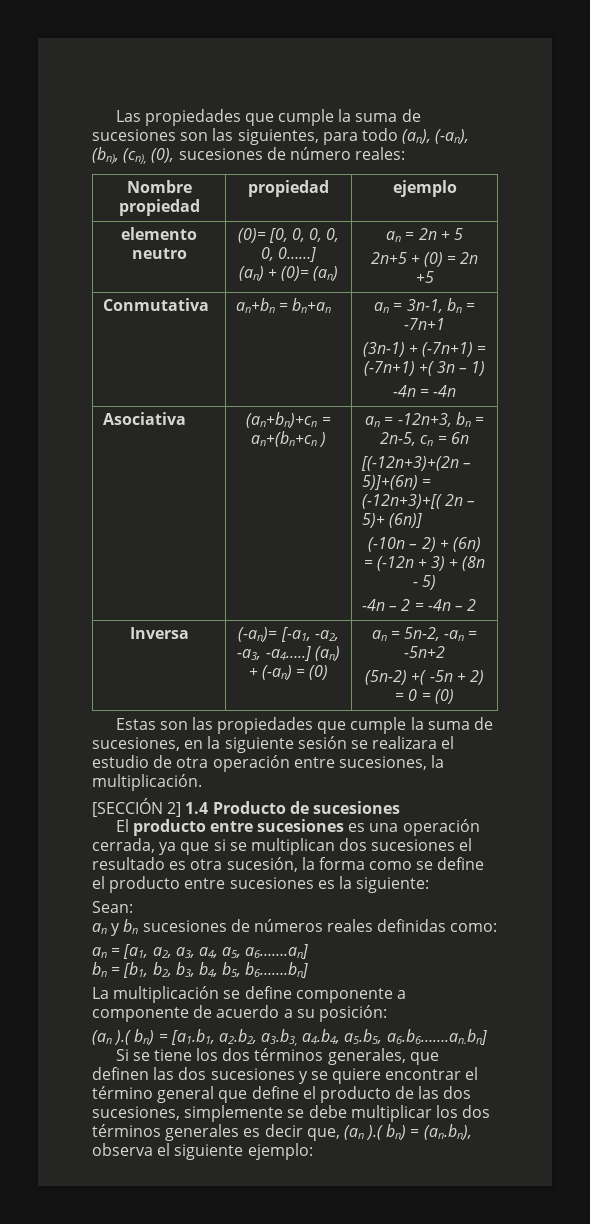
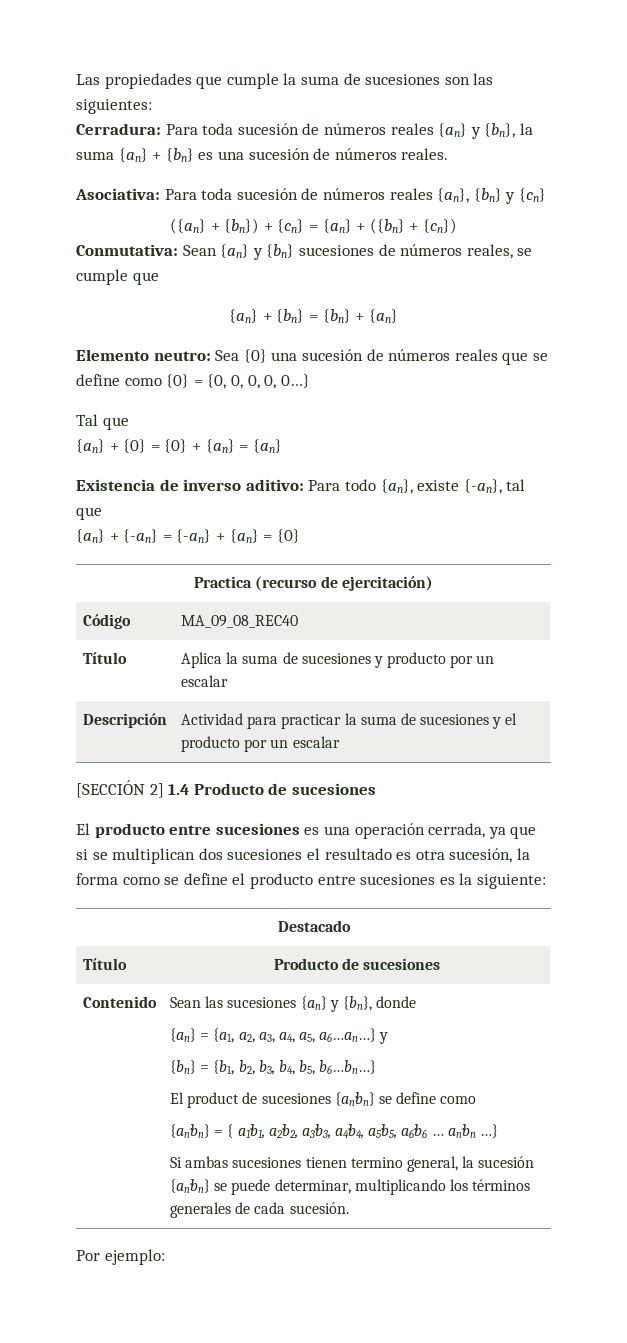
- Las propiedades que cumple la suma de sucesiones son las siguientes, para todo (an), (-an), (bn), (cn), (0), sucesiones de número reales:
- Nombre propiedad | propiedad | ejemplo
- elemento neutro | (0)= [0, 0, 0, 0, 0, 0……]
- (an) + (0)= (an) | an = 2n + 5
- 2n+5 + (0) = 2n +5
- Conmutativa | an+bn = bn+an | an = 3n-1, bn = -7n+1
- (3n-1) + (-7n+1) = (-7n+1) +( 3n – 1)
- -4n = -4n
- Asociativa | (an+bn)+cn = an+(bn+cn ) | an = -12n+3, bn = 2n-5, cn = 6n
- [(-12n+3)+(2n – 5)]+(6n) = (-12n+3)+[( 2n – 5)+ (6n)]
- (-10n – 2) + (6n) = (-12n + 3) + (8n - 5)
- -4n – 2 = -4n – 2
- Inversa | (-an)= [-a1, -a2, -a3, -a4…..] (an) + (-an) = (0) | an = 5n-2, -an = -5n+2
- (5n-2) +( -5n + 2) = 0 = (0)
- Estas son las propiedades que cumple la suma de sucesiones, en la siguiente sesión se realizara el estudio de otra operación entre sucesiones, la multiplicación.
+ Las propiedades que cumple la suma de sucesiones son las siguientes:
+ Cerradura: Para toda sucesión de números reales {an} y {bn}, la suma {an} + {bn} es una sucesión de números reales.
+ Asociativa: Para toda sucesión de números reales {an}, {bn} y {cn}
+ ({an} + {bn}) + {cn} = {an} + ({bn} + {cn})
+ Conmutativa: Sean {an} y {bn} sucesiones de números reales, se cumple que
+ {an} + {bn} = {bn} + {an}
+ Elemento neutro: Sea {0} una sucesión de números reales que se define como {0} = {0, 0, 0, 0, 0…}
+ Tal que
+ {an} + {0} = {0} + {an} = {an}
+ Existencia de inverso aditivo: Para todo {an}, existe {-an}, tal que
+ {an} + {-an} = {-an} + {an} = {0}
+ Practica (recurso de ejercitación)
+ Código | MA_09_08_REC40
+ Título | Aplica la suma de sucesiones y producto por un escalar
+ Descripción | Actividad para practicar la suma de sucesiones y el producto por un escalar
- Sean:
- an y bn sucesiones de números reales definidas como:
- an = [a1, a2, a3, a4, a5, a6…….an]
- bn = [b1, b2, b3, b4, b5, b6…….bn]
- La multiplicación se define componente a componente de acuerdo a su posición:
- (an ).( bn) = [a1.b1, a2.b2, a3.b3, a4.b4, a5.b5, a6.b6…….an.bn]
- Si se tiene los dos términos generales, que definen las dos sucesiones y se quiere encontrar el término general que define el producto de las dos sucesiones, simplemente se debe multiplicar los dos términos generales es decir que, (an ).( bn) = (an.bn), observa el siguiente ejemplo:
+ Destacado
+ Título | Producto de sucesiones
+ Contenido | Sean las sucesiones {an} y {bn}, donde
+ {an} = {a1, a2, a3, a4, a5, a6…an…} y
+ {bn} = {b1, b2, b3, b4, b5, b6…bn…}
+ El product de sucesiones {an·bn} se define como
+ {an·bn} = { a1·b1, a2·b2, a3·b3, a4·b4, a5·b5, a6·b6 … an·bn …}
+ Si ambas sucesiones tienen termino general, la sucesión {an·bn} se puede determinar, multiplicando los términos generales de cada sucesión.
+ Por ejemplo:

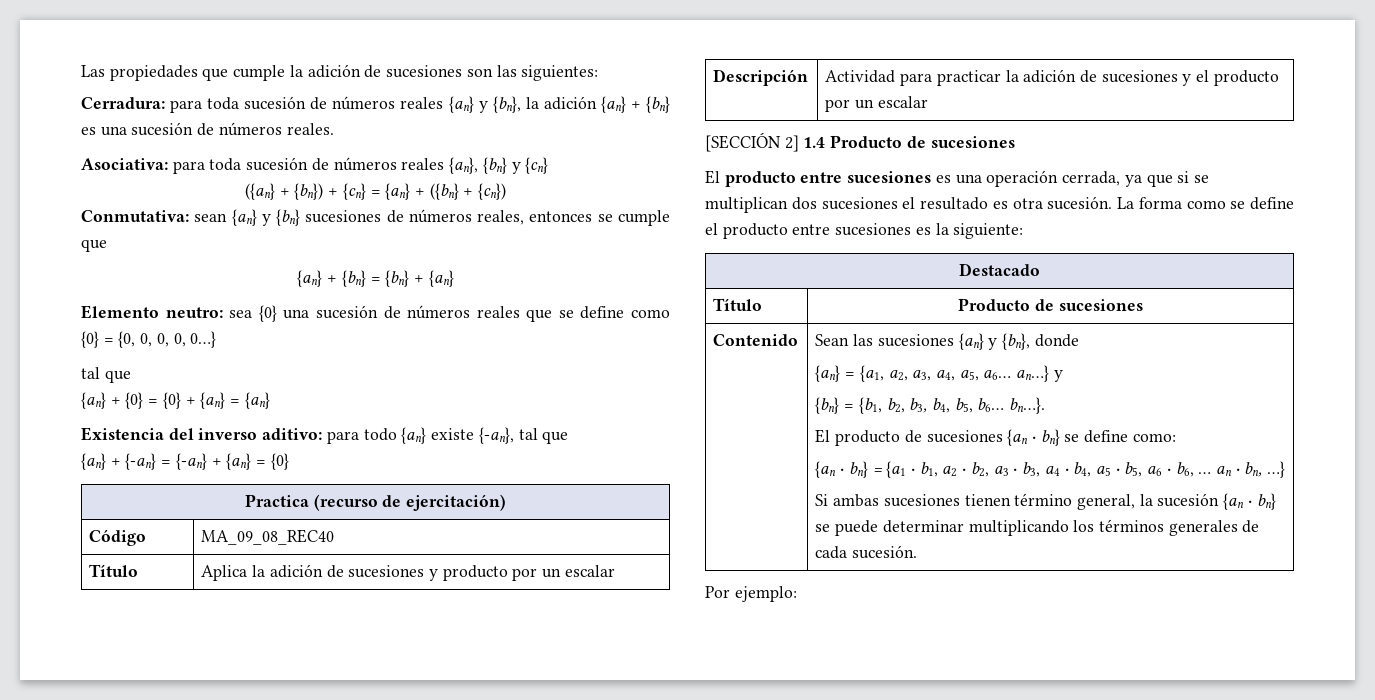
- Las propiedades que cumple la suma de sucesiones son las siguientes:
+ Las propiedades que cumple la adición de sucesiones son las siguientes:
- Cerradura: Para toda sucesión de números reales {an} y {bn}, la suma {an} + {bn} es una sucesión de números reales.
+ Cerradura: para toda sucesión de números reales {an} y {bn}, la adición {an} + {bn} es una sucesión de números reales.
- Asociativa: Para toda sucesión de números reales {an}, {bn} y {cn}
+ Asociativa: para toda sucesión de números reales {an}, {bn} y {cn}
- Conmutativa: Sean {an} y {bn} sucesiones de números reales, se cumple que
+ Conmutativa: sean {an} y {bn} sucesiones de números reales, entonces se cumple que
- Elemento neutro: Sea {0} una sucesión de números reales que se define como {0} = {0, 0, 0, 0, 0…}
- Tal que
+ Elemento neutro: sea {0} una sucesión de números reales que se define como {0} = {0, 0, 0, 0, 0…}
+ tal que
- Existencia de inverso aditivo: Para todo {an}, existe {-an}, tal que
+ Existencia del inverso aditivo: para todo {an} existe {-an}, tal que
- Título | Aplica la suma de sucesiones y producto por un escalar
+ Título | Aplica la adición de sucesiones y producto por un escalar
- Descripción | Actividad para practicar la suma de sucesiones y el producto por un escalar
+ Descripción | Actividad para practicar la adición de sucesiones y el producto por un escalar
- El producto entre sucesiones es una operación cerrada, ya que si se multiplican dos sucesiones el resultado es otra sucesión, la forma como se define el producto entre sucesiones es la siguiente:
+ El producto entre sucesiones es una operación cerrada, ya que si se multiplican dos sucesiones el resultado es otra sucesión. La forma como se define el producto entre sucesiones es la siguiente:
- {an} = {a1, a2, a3, a4, a5, a6…an…} y
+ {an} = {a1, a2, a3, a4, a5, a6… an…} y
- {bn} = {b1, b2, b3, b4, b5, b6…bn…}
- El product de sucesiones {an·bn} se define como
- {an·bn} = { a1·b1, a2·b2, a3·b3, a4·b4, a5·b5, a6·b6 … an·bn …}
+ {bn} = {b1, b2, b3, b4, b5, b6… bn…}.
+ El producto de sucesiones {an · bn} se define como:
+ {an · bn} = {a1 · b1, a2 · b2, a3 · b3, a4 · b4, a5 · b5, a6 · b6, … an · bn, …}
- Si ambas sucesiones tienen termino general, la sucesión {an·bn} se puede determinar, multiplicando los términos generales de cada sucesión.
+ Si ambas sucesiones tienen término general, la sucesión {an · bn} se puede determinar multiplicando los términos generales de cada sucesión.

